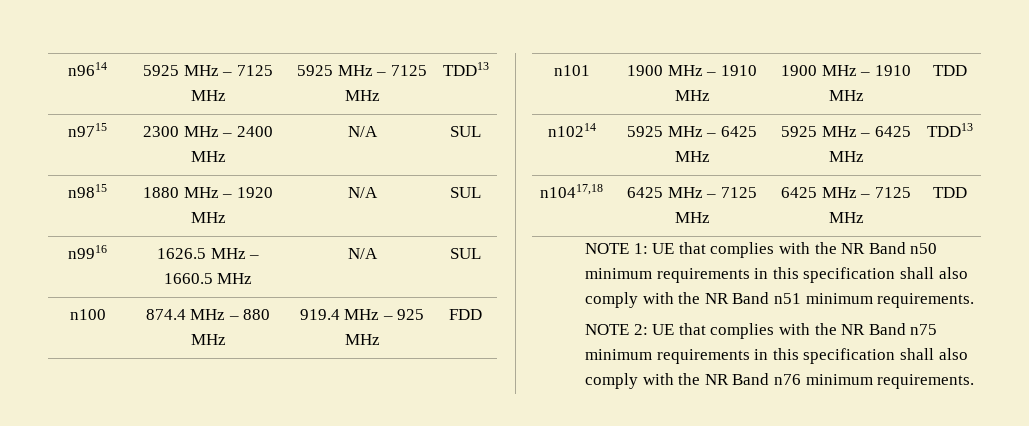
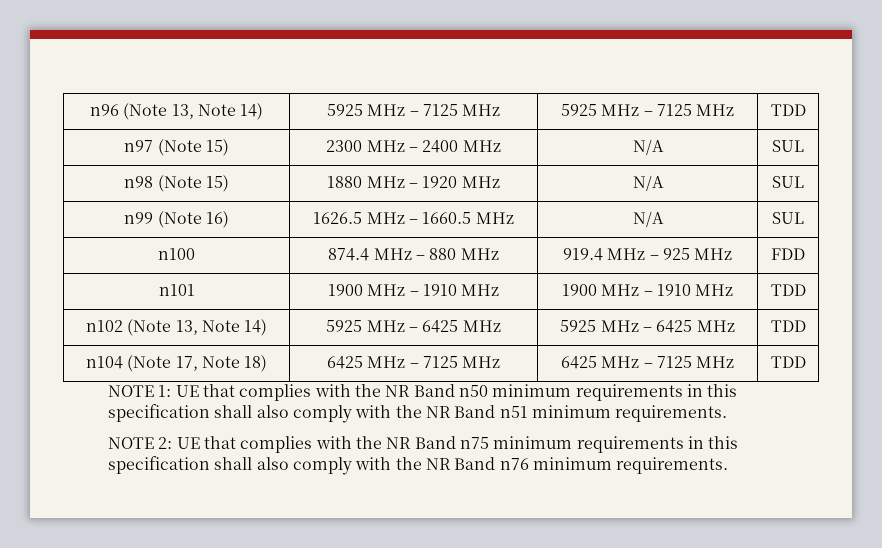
- n9614 | 5925 MHz – 7125 MHz | 5925 MHz – 7125 MHz | TDD13
- n9715 | 2300 MHz – 2400 MHz | N/A | SUL
+ n96 (Note 13, Note 14) | 5925 MHz – 7125 MHz | 5925 MHz – 7125 MHz | TDD
+ n97 (Note 15) | 2300 MHz – 2400 MHz | N/A | SUL
- n9815 | 1880 MHz – 1920 MHz | N/A | SUL
+ n98 (Note 15) | 1880 MHz – 1920 MHz | N/A | SUL
- n9916 | 1626.5 MHz – 1660.5 MHz | N/A | SUL
+ n99 (Note 16) | 1626.5 MHz – 1660.5 MHz | N/A | SUL
- n10214 | 5925 MHz – 6425 MHz | 5925 MHz – 6425 MHz | TDD13
- n10417,18 | 6425 MHz – 7125 MHz | 6425 MHz – 7125 MHz | TDD
+ n102 (Note 13, Note 14) | 5925 MHz – 6425 MHz | 5925 MHz – 6425 MHz | TDD
+ n104 (Note 17, Note 18) | 6425 MHz – 7125 MHz | 6425 MHz – 7125 MHz | TDD

